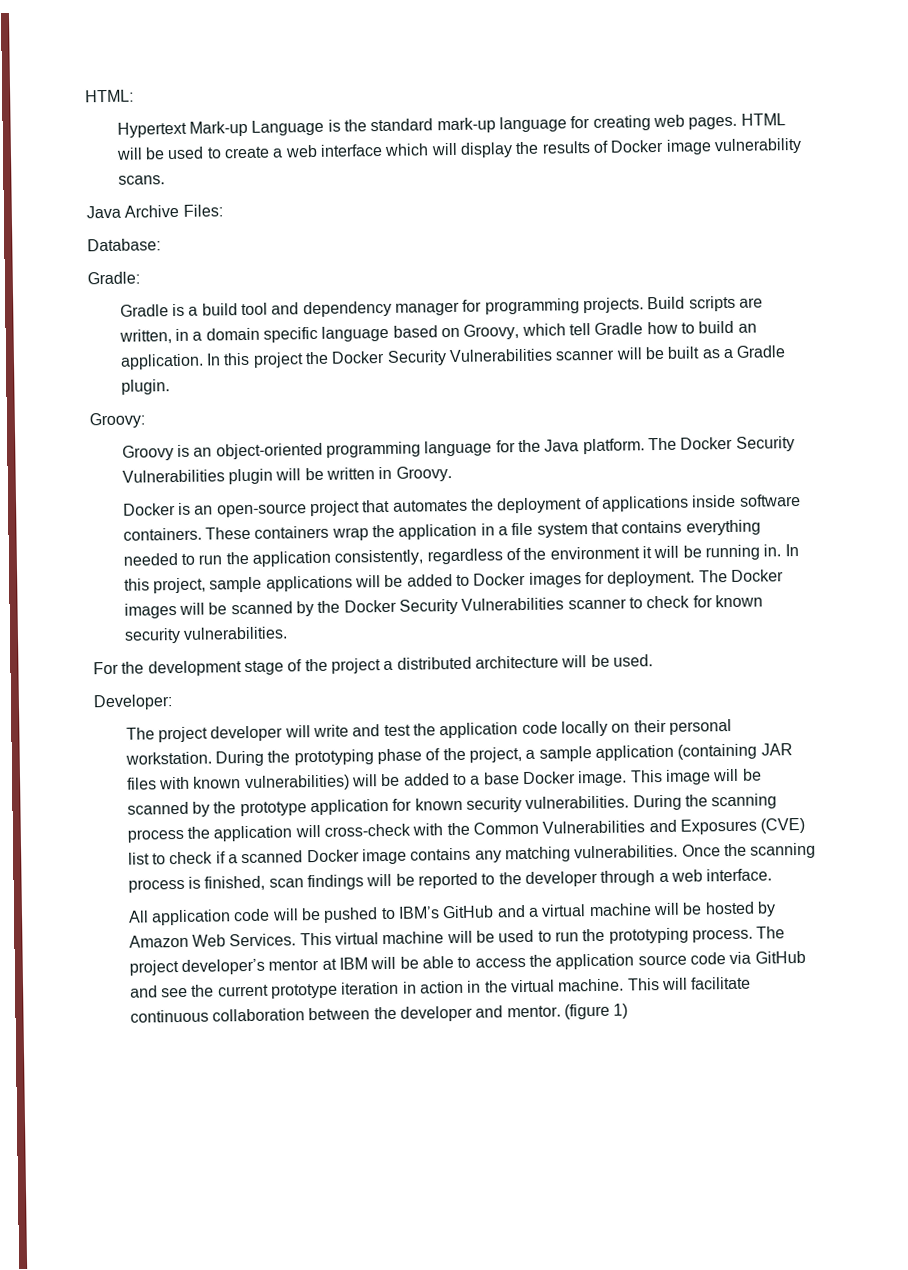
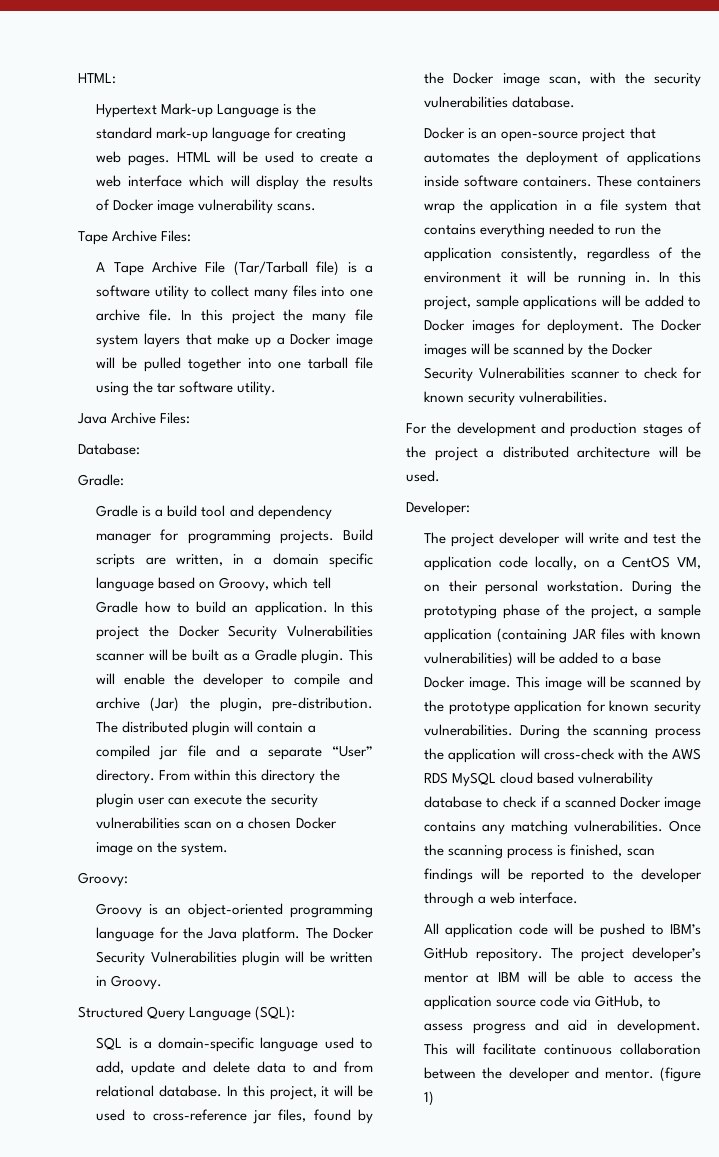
+ Tape Archive Files:
+ A Tape Archive File (Tar/Tarball file) is a software utility to collect many files into one archive file. In this project the many file system layers that make up a Docker image will be pulled together into one tarball file using the tar software utility.
+ This will enable the developer to compile and archive (Jar) the plugin, pre-distribution. The distributed plugin will contain a compiled jar file and a separate “User” directory. From within this directory the plugin user can execute the security vulnerabilities scan on a chosen Docker image on the system.
+ Structured Query Language (SQL):
+ SQL is a domain-specific language used to add, update and delete data to and from relational database. In this project, it will be used to cross-reference jar files, found by the Docker image scan, with the security vulnerabilities database.
- For the development stage of the project a distributed architecture will be used.
+ For the development and production stages of the project a distributed architecture will be used.
- The project developer will write and test the application code locally on their personal workstation.
+ The project developer will write and test the application code locally, on a CentOS VM, on their personal workstation.
- During the scanning process the application will cross-check with the Common Vulnerabilities and Exposures (CVE) list to check if a scanned Docker image contains any matching vulnerabilities.
+ During the scanning process the application will cross-check with the AWS RDS MySQL cloud based vulnerability database to check if a scanned Docker image contains any matching vulnerabilities.
- All application code will be pushed to IBM’s GitHub and a virtual machine will be hosted by Amazon Web Services. This virtual machine will be used to run the prototyping process.
+ All application code will be pushed to IBM’s GitHub repository.
- The project developer’s mentor at IBM will be able to access the application source code via GitHub and see the current prototype iteration in action in the virtual machine.
+ The project developer’s mentor at IBM will be able to access the application source code via GitHub, to assess progress and aid in development.

